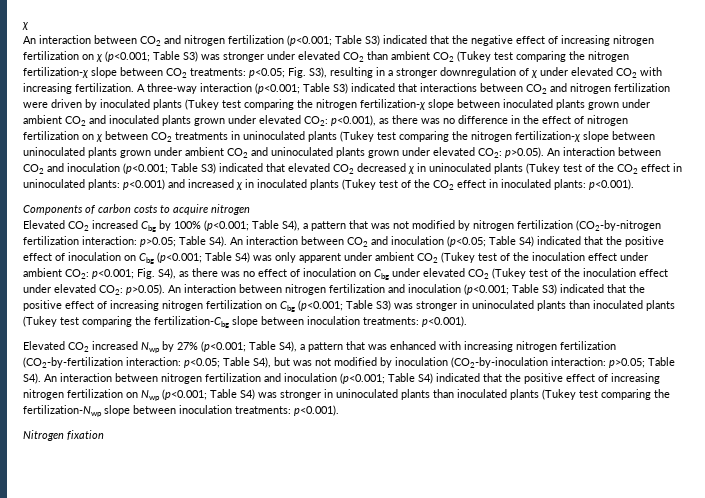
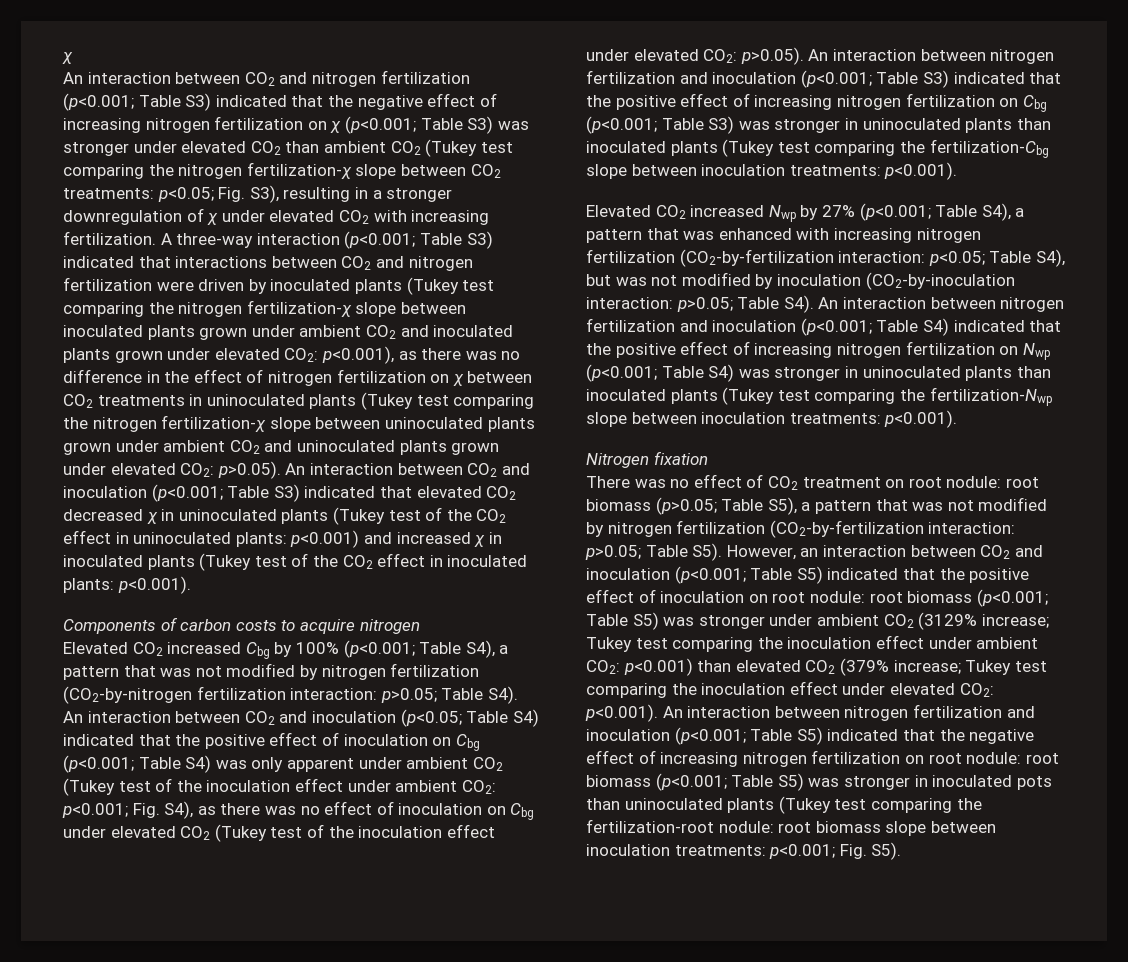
+ There was no effect of CO2 treatment on root nodule: root biomass (p>0.05; Table S5), a pattern that was not modified by nitrogen fertilization (CO2-by-fertilization interaction: p>0.05; Table S5). However, an interaction between CO2 and inoculation (p<0.001; Table S5) indicated that the positive effect of inoculation on root nodule: root biomass (p<0.001; Table S5) was stronger under ambient CO2 (3129% increase; Tukey test comparing the inoculation effect under ambient CO2: p<0.001) than elevated CO2 (379% increase; Tukey test comparing the inoculation effect under elevated CO2: p<0.001). An interaction between nitrogen fertilization and inoculation (p<0.001; Table S5) indicated that the negative effect of increasing nitrogen fertilization on root nodule: root biomass (p<0.001; Table S5) was stronger in inoculated pots than uninoculated plants (Tukey test comparing the fertilization-root nodule: root biomass slope between inoculation treatments: p<0.001; Fig. S5).

